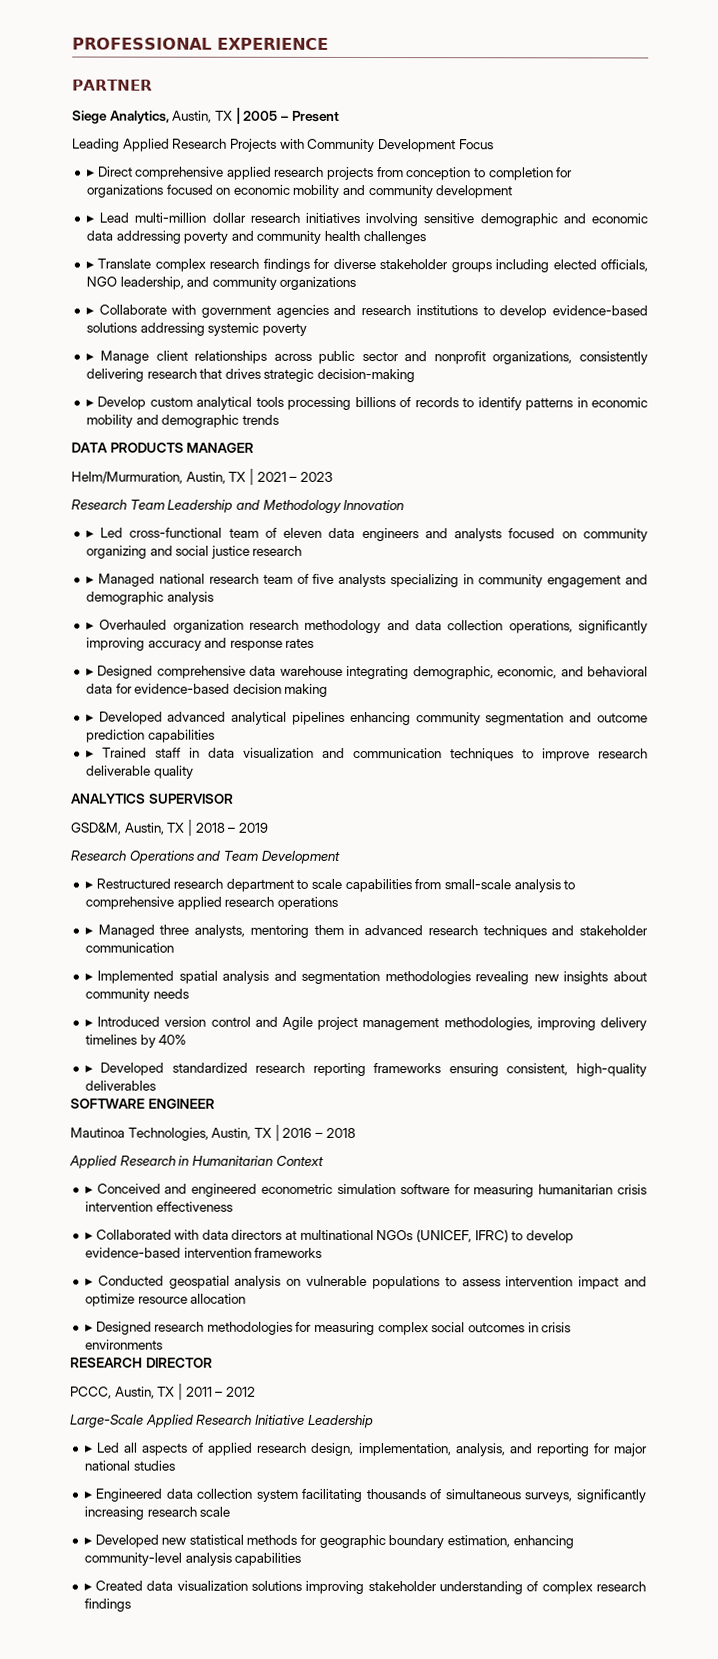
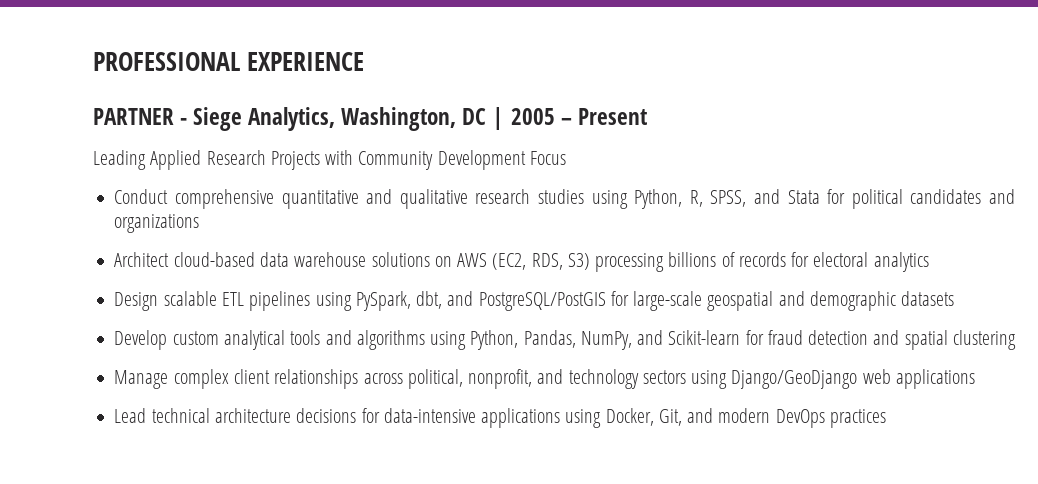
- PARTNER
- Siege Analytics, Austin, TX | 2005 – Present
+ PARTNER - Siege Analytics, Washington, DC | 2005 – Present
- ▸ Direct comprehensive applied research projects from conception to completion for organizations focused on economic mobility and community development
- ▸ Lead multi-million dollar research initiatives involving sensitive demographic and economic data addressing poverty and community health challenges
- ▸ Translate complex research findings for diverse stakeholder groups including elected officials, NGO leadership, and community organizations
- ▸ Collaborate with government agencies and research institutions to develop evidence-based solutions addressing systemic poverty
- ▸ Manage client relationships across public sector and nonprofit organizations, consistently delivering research that drives strategic decision-making
- ▸ Develop custom analytical tools processing billions of records to identify patterns in economic mobility and demographic trends
- DATA PRODUCTS MANAGER
- Helm/Murmuration, Austin, TX | 2021 – 2023
- Research Team Leadership and Methodology Innovation
- ▸ Led cross-functional team of eleven data engineers and analysts focused on community organizing and social justice research
- ▸ Managed national research team of five analysts specializing in community engagement and demographic analysis
- ▸ Overhauled organization research methodology and data collection operations, significantly improving accuracy and response rates
- ▸ Designed comprehensive data warehouse integrating demographic, economic, and behavioral data for evidence-based decision making
- ▸ Developed advanced analytical pipelines enhancing community segmentation and outcome prediction capabilities
- ▸ Trained staff in data visualization and communication techniques to improve research deliverable quality
- ANALYTICS SUPERVISOR
- GSD&M, Austin, TX | 2018 – 2019
- Research Operations and Team Development
- ▸ Restructured research department to scale capabilities from small-scale analysis to comprehensive applied research operations
- ▸ Managed three analysts, mentoring them in advanced research techniques and stakeholder communication
- ▸ Implemented spatial analysis and segmentation methodologies revealing new insights about community needs
- ▸ Introduced version control and Agile project management methodologies, improving delivery timelines by 40%
- ▸ Developed standardized research reporting frameworks ensuring consistent, high-quality deliverables
- SOFTWARE ENGINEER
- Mautinoa Technologies, Austin, TX | 2016 – 2018
- Applied Research in Humanitarian Context
- ▸ Conceived and engineered econometric simulation software for measuring humanitarian crisis intervention effectiveness
- ▸ Collaborated with data directors at multinational NGOs (UNICEF, IFRC) to develop evidence-based intervention frameworks
- ▸ Conducted geospatial analysis on vulnerable populations to assess intervention impact and optimize resource allocation
- ▸ Designed research methodologies for measuring complex social outcomes in crisis environments
- RESEARCH DIRECTOR
- PCCC, Austin, TX | 2011 – 2012
- Large-Scale Applied Research Initiative Leadership
- ▸ Led all aspects of applied research design, implementation, analysis, and reporting for major national studies
- ▸ Engineered data collection system facilitating thousands of simultaneous surveys, significantly increasing research scale
- ▸ Developed new statistical methods for geographic boundary estimation, enhancing community-level analysis capabilities
- ▸ Created data visualization solutions improving stakeholder understanding of complex research findings
+ Conduct comprehensive quantitative and qualitative research studies using Python, R, SPSS, and Stata for political candidates and organizations
+ Architect cloud-based data warehouse solutions on AWS (EC2, RDS, S3) processing billions of records for electoral analytics
+ Design scalable ETL pipelines using PySpark, dbt, and PostgreSQL/PostGIS for large-scale geospatial and demographic datasets
+ Develop custom analytical tools and algorithms using Python, Pandas, NumPy, and Scikit-learn for fraud detection and spatial clustering
+ Manage complex client relationships across political, nonprofit, and technology sectors using Django/GeoDjango web applications
+ Lead technical architecture decisions for data-intensive applications using Docker, Git, and modern DevOps practices

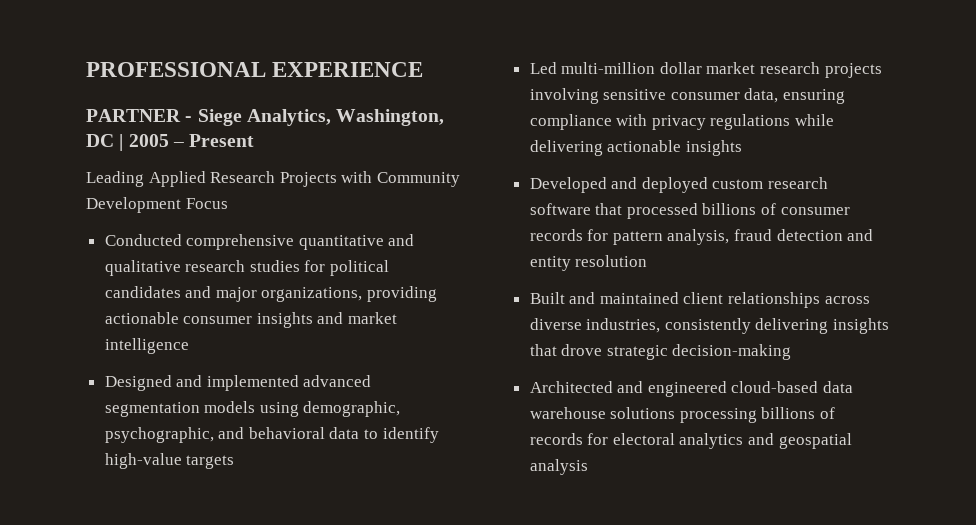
- Conduct comprehensive quantitative and qualitative research studies using Python, R, SPSS, and Stata for political candidates and organizations
- Architect cloud-based data warehouse solutions on AWS (EC2, RDS, S3) processing billions of records for electoral analytics
- Design scalable ETL pipelines using PySpark, dbt, and PostgreSQL/PostGIS for large-scale geospatial and demographic datasets
- Develop custom analytical tools and algorithms using Python, Pandas, NumPy, and Scikit-learn for fraud detection and spatial clustering
- Manage complex client relationships across political, nonprofit, and technology sectors using Django/GeoDjango web applications
- Lead technical architecture decisions for data-intensive applications using Docker, Git, and modern DevOps practices
+ Conducted comprehensive quantitative and qualitative research studies for political candidates and major organizations, providing actionable consumer insights and market intelligence
+ Designed and implemented advanced segmentation models using demographic, psychographic, and behavioral data to identify high-value targets
+ Led multi-million dollar market research projects involving sensitive consumer data, ensuring compliance with privacy regulations while delivering actionable insights
+ Developed and deployed custom research software that processed billions of consumer records for pattern analysis, fraud detection and entity resolution
+ Built and maintained client relationships across diverse industries, consistently delivering insights that drove strategic decision-making
+ Architected and engineered cloud-based data warehouse solutions processing billions of records for electoral analytics and geospatial analysis

